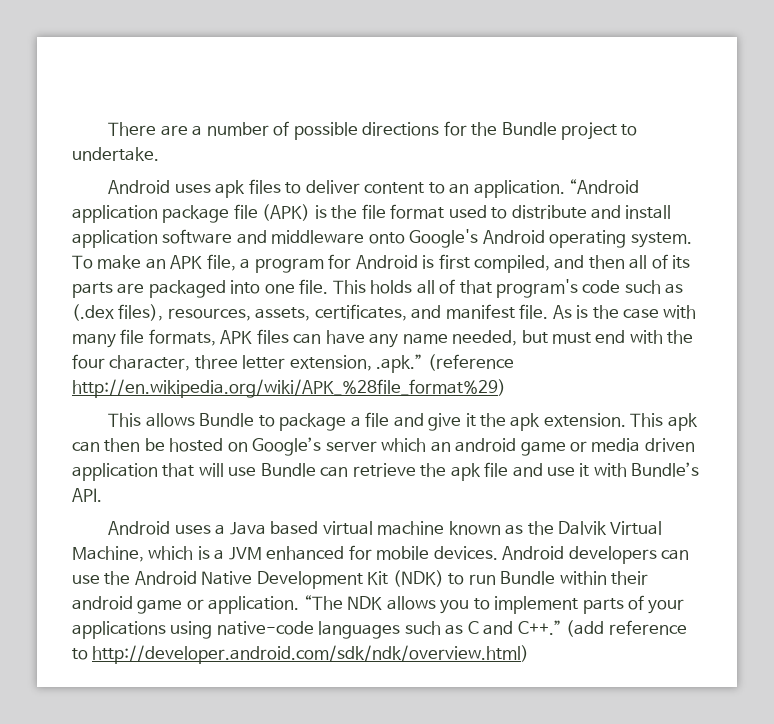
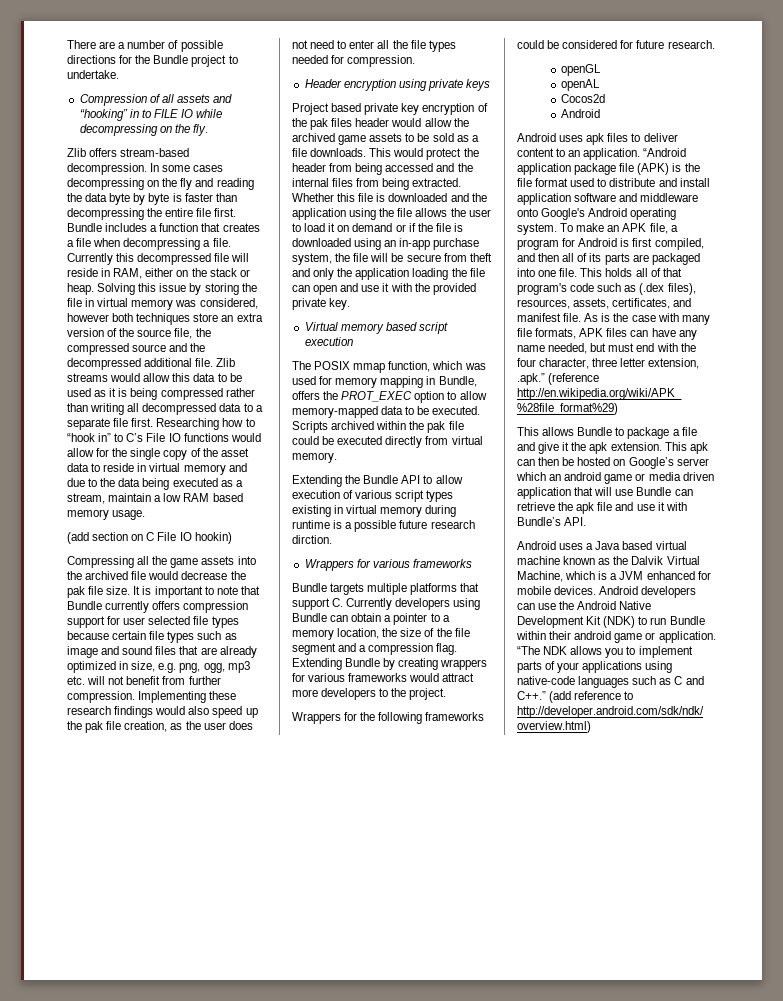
+ Compression of all assets and “hooking” in to FILE IO while decompressing on the fly.
+ Zlib offers stream-based decompression. In some cases decompressing on the fly and reading the data byte by byte is faster than decompressing the entire file first. Bundle includes a function that creates a file when decompressing a file. Currently this decompressed file will reside in RAM, either on the stack or heap. Solving this issue by storing the file in virtual memory was considered, however both techniques store an extra version of the source file, the compressed source and the decompressed additional file. Zlib streams would allow this data to be used as it is being compressed rather than writing all decompressed data to a separate file first. Researching how to “hook in” to C’s File IO functions would allow for the single copy of the asset data to reside in virtual memory and due to the data being executed as a stream, maintain a low RAM based memory usage.
+ (add section on C File IO hookin)
+ Compressing all the game assets into the archived file would decrease the pak file size. It is important to note that Bundle currently offers compression support for user selected file types because certain file types such as image and sound files that are already optimized in size, e.g. png, ogg, mp3 etc. will not benefit from further compression. Implementing these research findings would also speed up the pak file creation, as the user does not need to enter all the file types needed for compression.
+ Header encryption using private keys
+ Project based private key encryption of the pak files header would allow the archived game assets to be sold as a file downloads. This would protect the header from being accessed and the internal files from being extracted. Whether this file is downloaded and the application using the file allows the user to load it on demand or if the file is downloaded using an in-app purchase system, the file will be secure from theft and only the application loading the file can open and use it with the provided private key.
+ Virtual memory based script execution
+ The POSIX mmap function, which was used for memory mapping in Bundle, offers the PROT_EXEC option to allow memory-mapped data to be executed. Scripts archived within the pak file could be executed directly from virtual memory.
+ Extending the Bundle API to allow execution of various script types existing in virtual memory during runtime is a possible future research dirction.
+ Wrappers for various frameworks
+ Bundle targets multiple platforms that support C. Currently developers using Bundle can obtain a pointer to a memory location, the size of the file segment and a compression flag. Extending Bundle by creating wrappers for various frameworks would attract more developers to the project.
+ Wrappers for the following frameworks could be considered for future research.
+ openGL
+ openAL
+ Cocos2d
+ Android

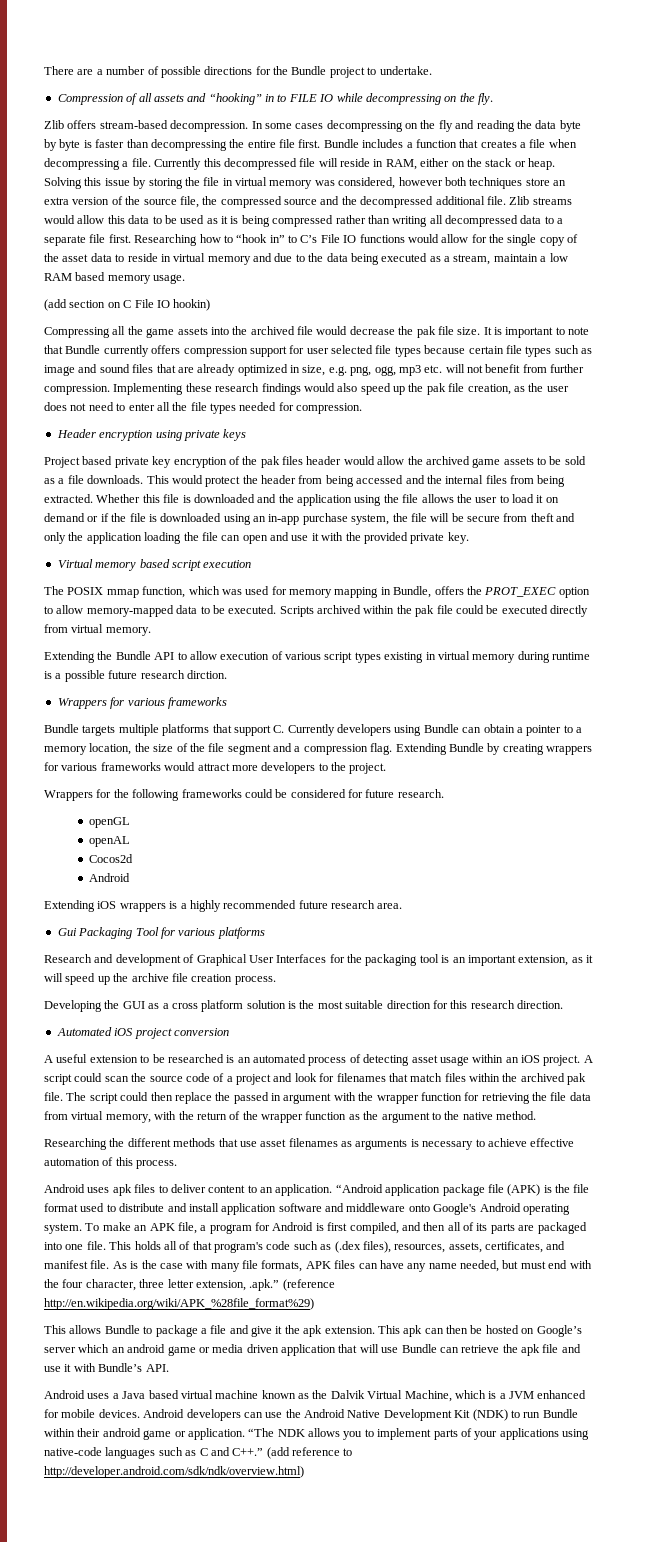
+ Extending iOS wrappers is a highly recommended future research area.
+ Gui Packaging Tool for various platforms
+ Research and development of Graphical User Interfaces for the packaging tool is an important extension, as it will speed up the archive file creation process.
+ Developing the GUI as a cross platform solution is the most suitable direction for this research direction.
+ Automated iOS project conversion
+ A useful extension to be researched is an automated process of detecting asset usage within an iOS project. A script could scan the source code of a project and look for filenames that match files within the archived pak file. The script could then replace the passed in argument with the wrapper function for retrieving the file data from virtual memory, with the return of the wrapper function as the argument to the native method.
+ Researching the different methods that use asset filenames as arguments is necessary to achieve effective automation of this process.

